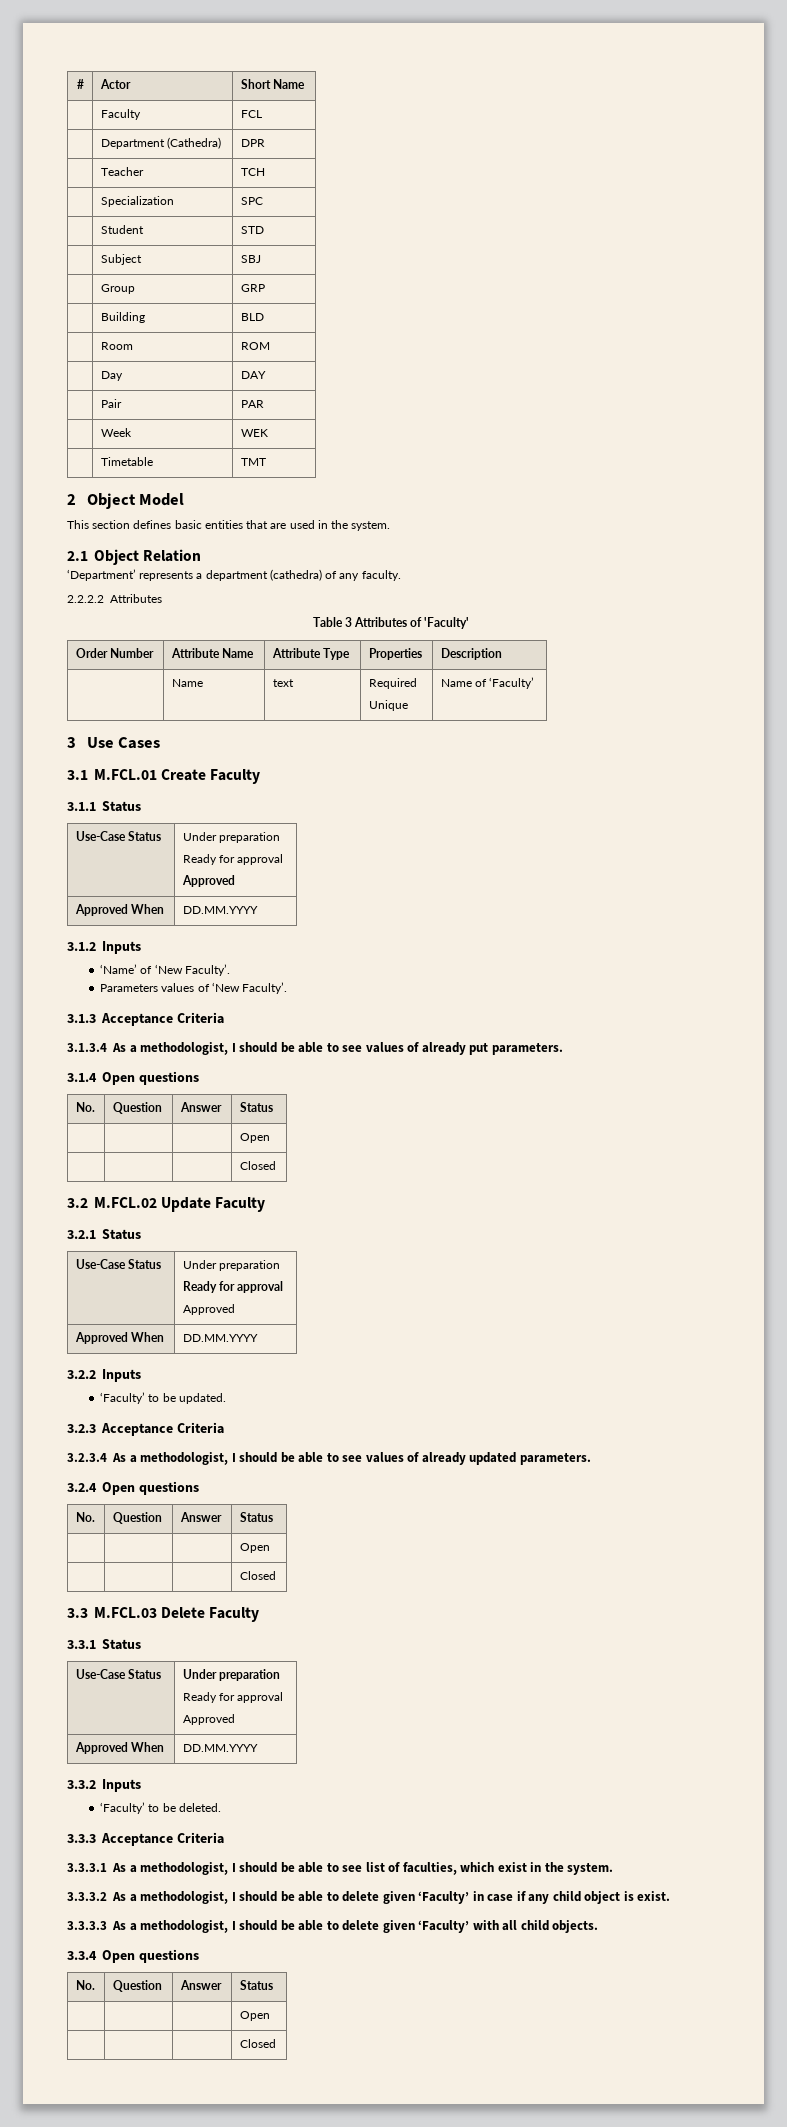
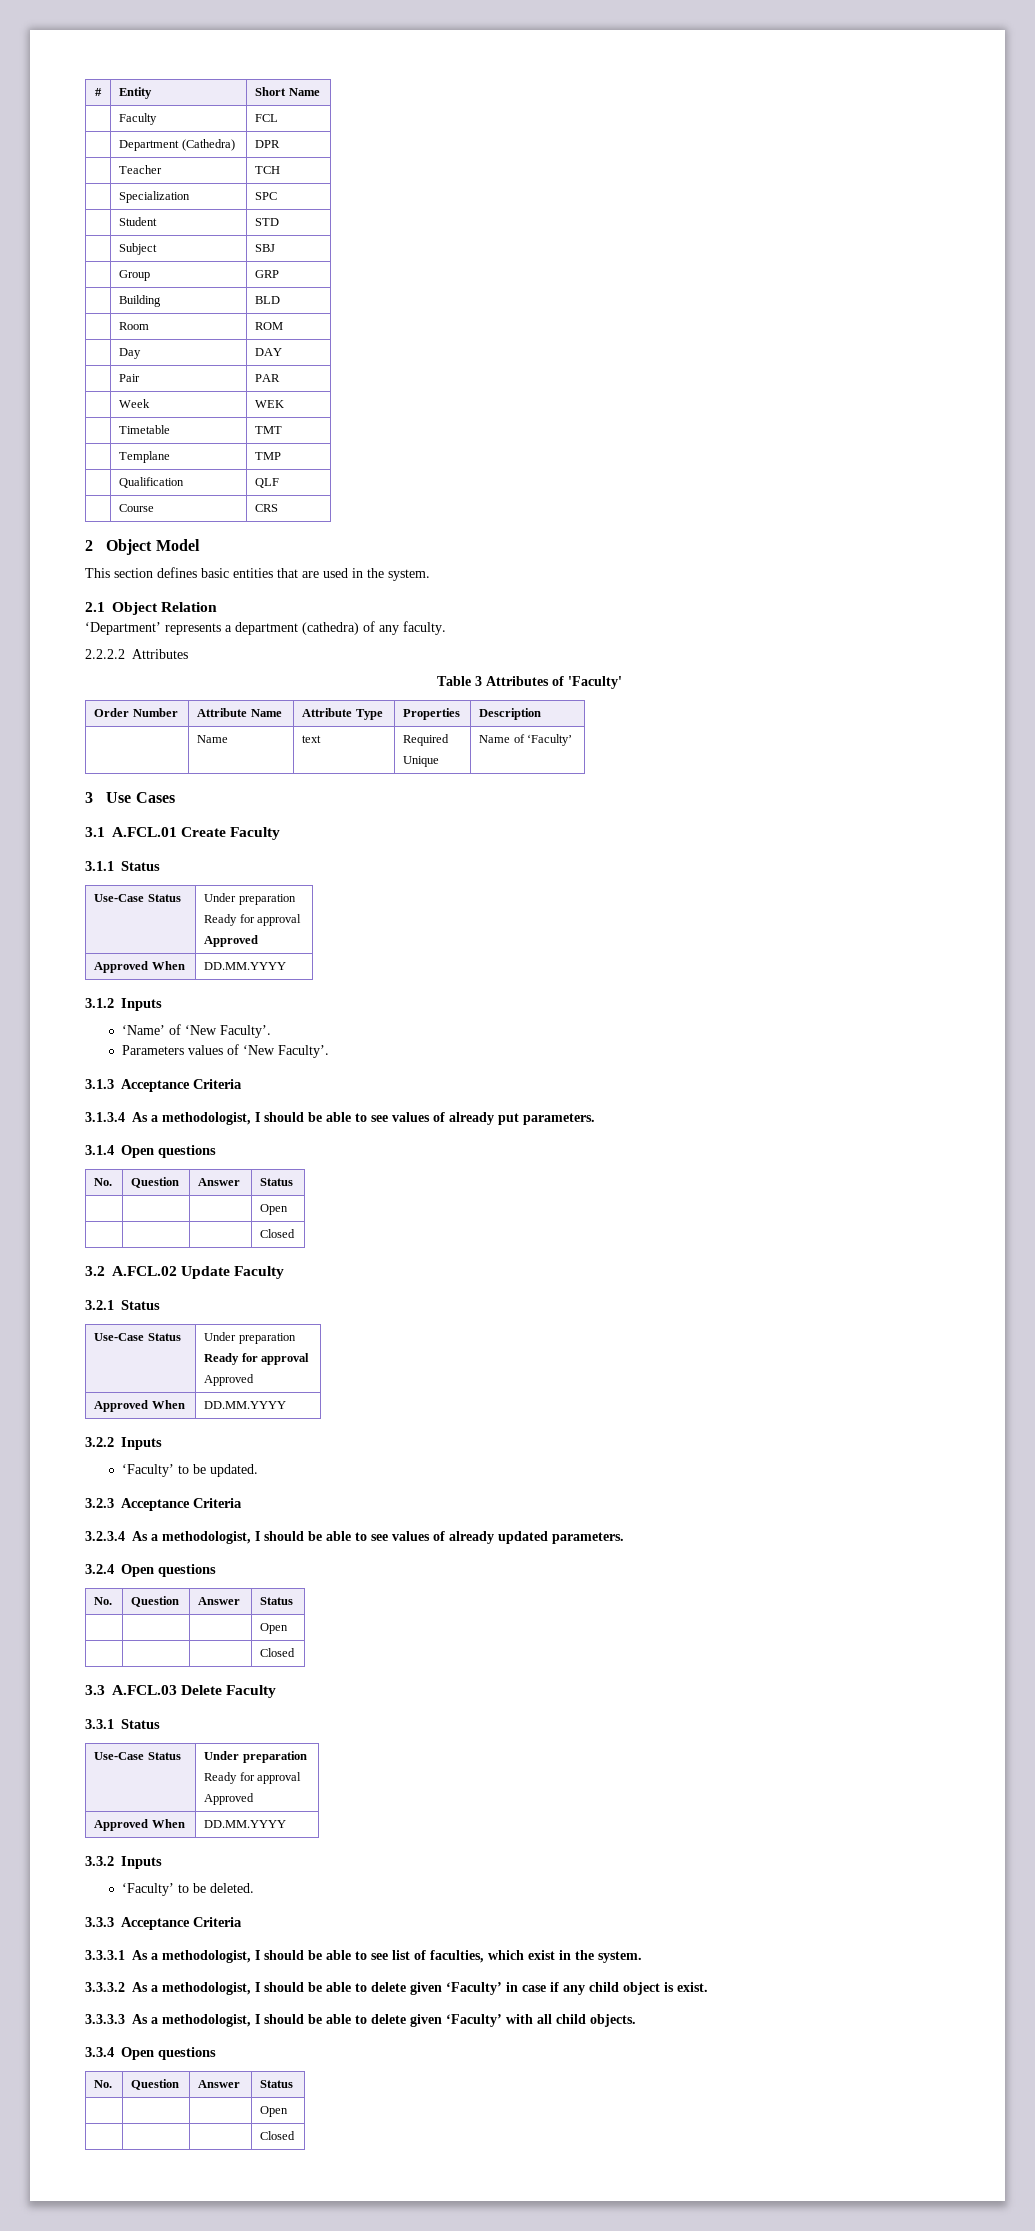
- # | Actor | Short Name
+ # | Entity | Short Name
+ | Templane | TMP
+ | Qualification | QLF
+ | Course | CRS
- 3.1 M.FCL.01 Create Faculty
+ 3.1 A.FCL.01 Create Faculty
- 3.2 M.FCL.02 Update Faculty
+ 3.2 A.FCL.02 Update Faculty
- 3.3 M.FCL.03 Delete Faculty
+ 3.3 A.FCL.03 Delete Faculty

